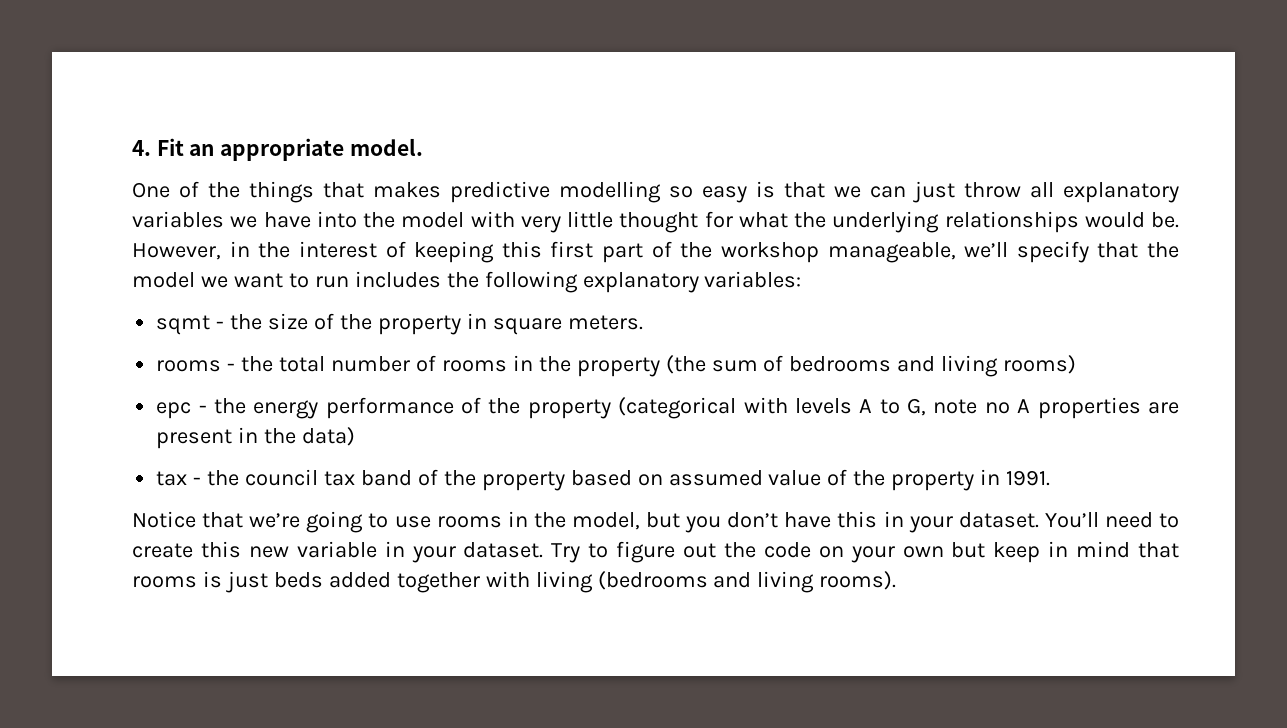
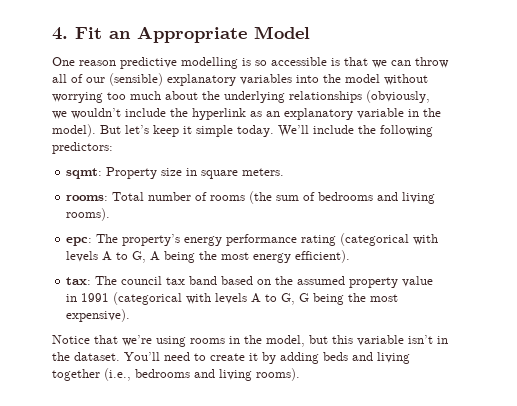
- 4. Fit an appropriate model.
+ 4. Fit an Appropriate Model
- One of the things that makes predictive modelling so easy is that we can just throw all explanatory variables we have into the model with very little thought for what the underlying relationships would be. However, in the interest of keeping this first part of the workshop manageable, we’ll specify that the model we want to run includes the following explanatory variables:
- sqmt - the size of the property in square meters.
- rooms - the total number of rooms in the property (the sum of bedrooms and living rooms)
- epc - the energy performance of the property (categorical with levels A to G, note no A properties are present in the data)
- tax - the council tax band of the property based on assumed value of the property in 1991.
+ One reason predictive modelling is so accessible is that we can throw all of our (sensible) explanatory variables into the model without worrying too much about the underlying relationships (obviously, we wouldn’t include the hyperlink as an explanatory variable in the model). But let’s keep it simple today. We’ll include the following predictors:
+ sqmt: Property size in square meters.
+ rooms: Total number of rooms (the sum of bedrooms and living rooms).
+ epc: The property’s energy performance rating (categorical with levels A to G, A being the most energy efficient).
+ tax: The council tax band based on the assumed property value in 1991 (categorical with levels A to G, G being the most expensive).
- Notice that we’re going to use rooms in the model, but you don’t have this in your dataset.
+ Notice that we’re using rooms in the model, but this variable isn’t in the dataset.
- You’ll need to create this new variable in your dataset. Try to figure out the code on your own but keep in mind that rooms is just beds added together with living (bedrooms and living rooms).
+ You’ll need to create it by adding beds and living together (i.e., bedrooms and living rooms).

